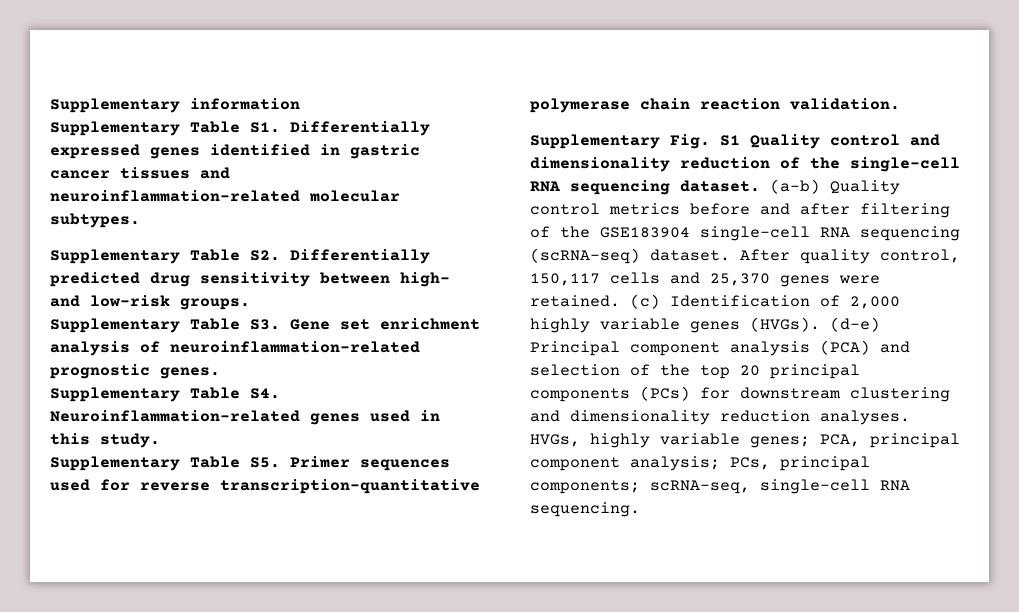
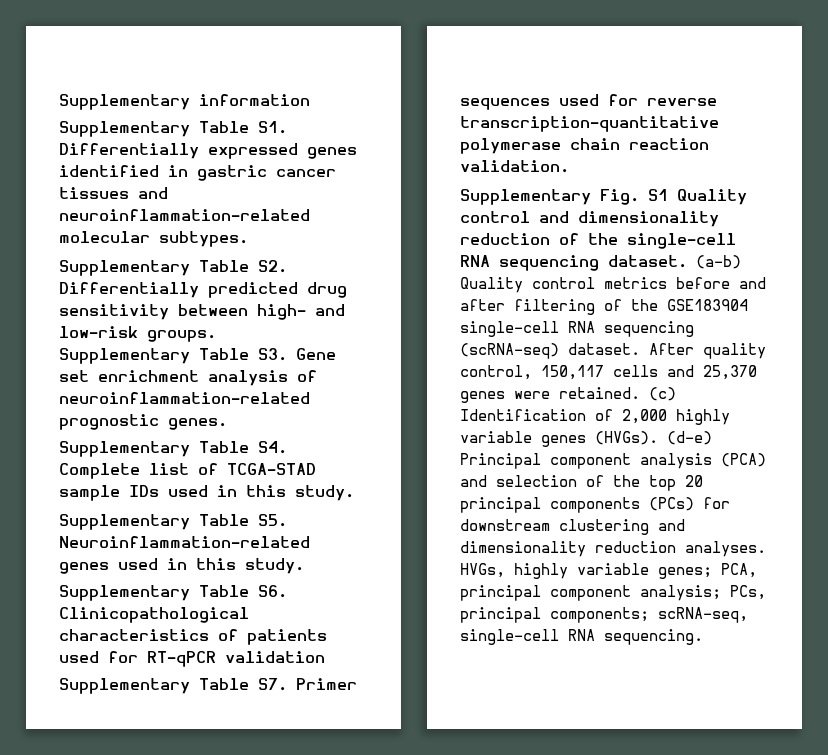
- Supplementary Table S4. Neuroinflammation-related genes used in this study.
+ Supplementary Table S4. Complete list of TCGA-STAD sample IDs used in this study.
+ Supplementary Table S5. Neuroinflammation-related genes used in this study.
- Supplementary Table S5. Primer sequences used for reverse transcription-quantitative polymerase chain reaction validation.
+ Supplementary Table S6. Clinicopathological characteristics of patients used for RT-qPCR validation
+ Supplementary Table S7. Primer sequences used for reverse transcription-quantitative polymerase chain reaction validation.

